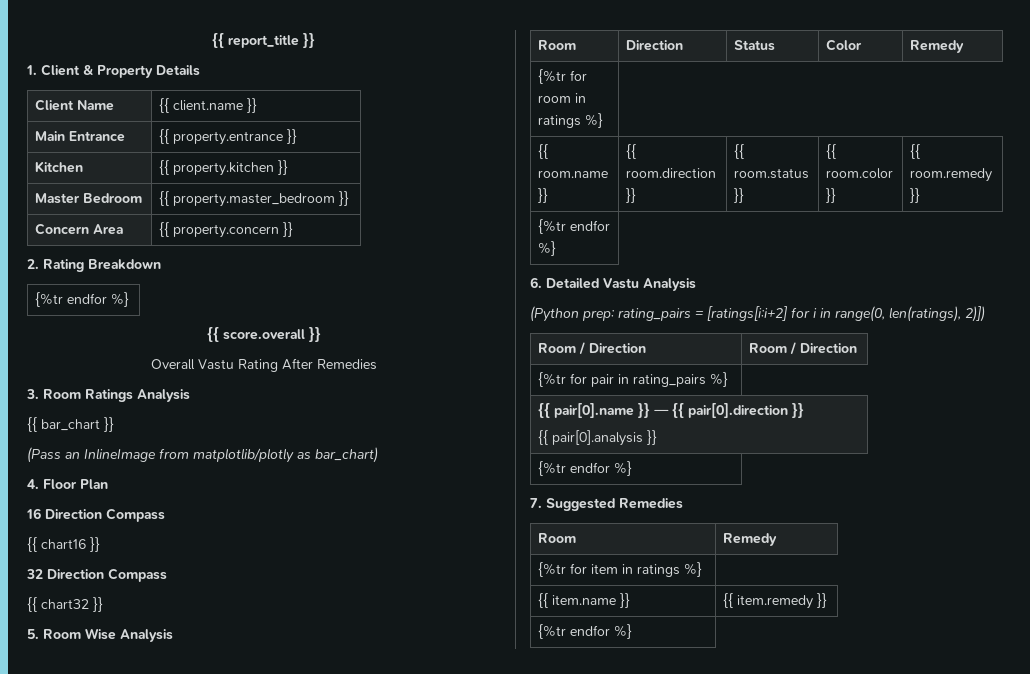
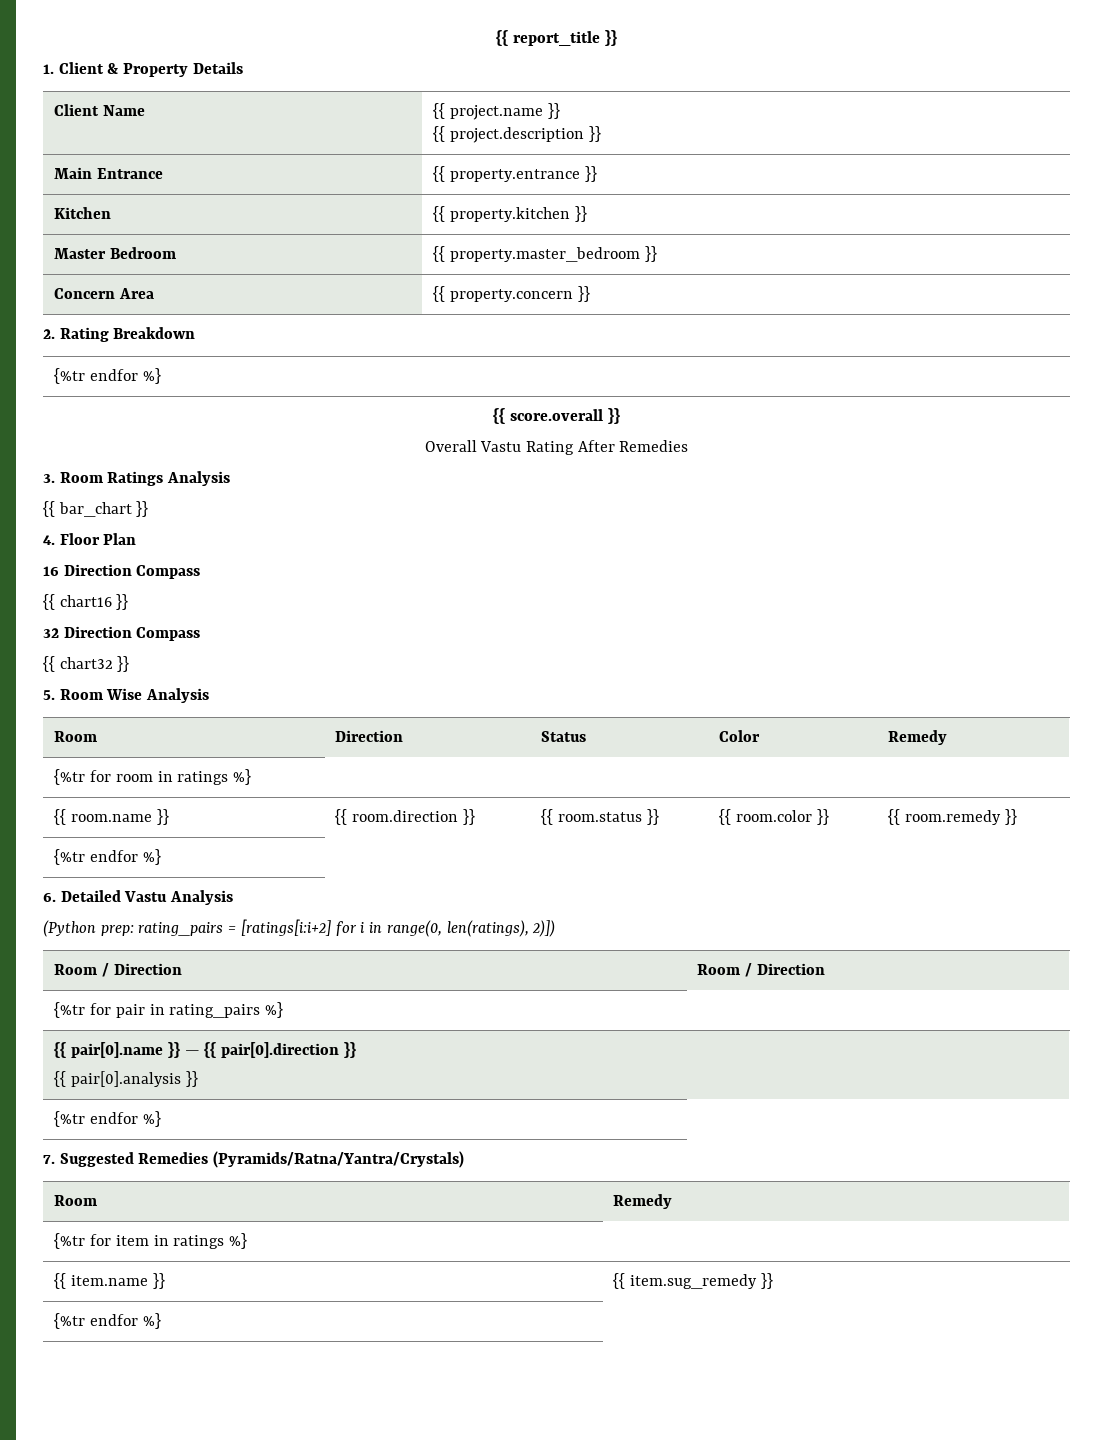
- Client Name | {{ client.name }}
+ Client Name | {{ project.name }}
+ {{ project.description }}
- (Pass an InlineImage from matplotlib/plotly as bar_chart)
- 7. Suggested Remedies
+ 7. Suggested Remedies (Pyramids/Ratna/Yantra/Crystals)
- {{ item.name }} | {{ item.remedy }}
+ {{ item.name }} | {{ item.sug_remedy }}

